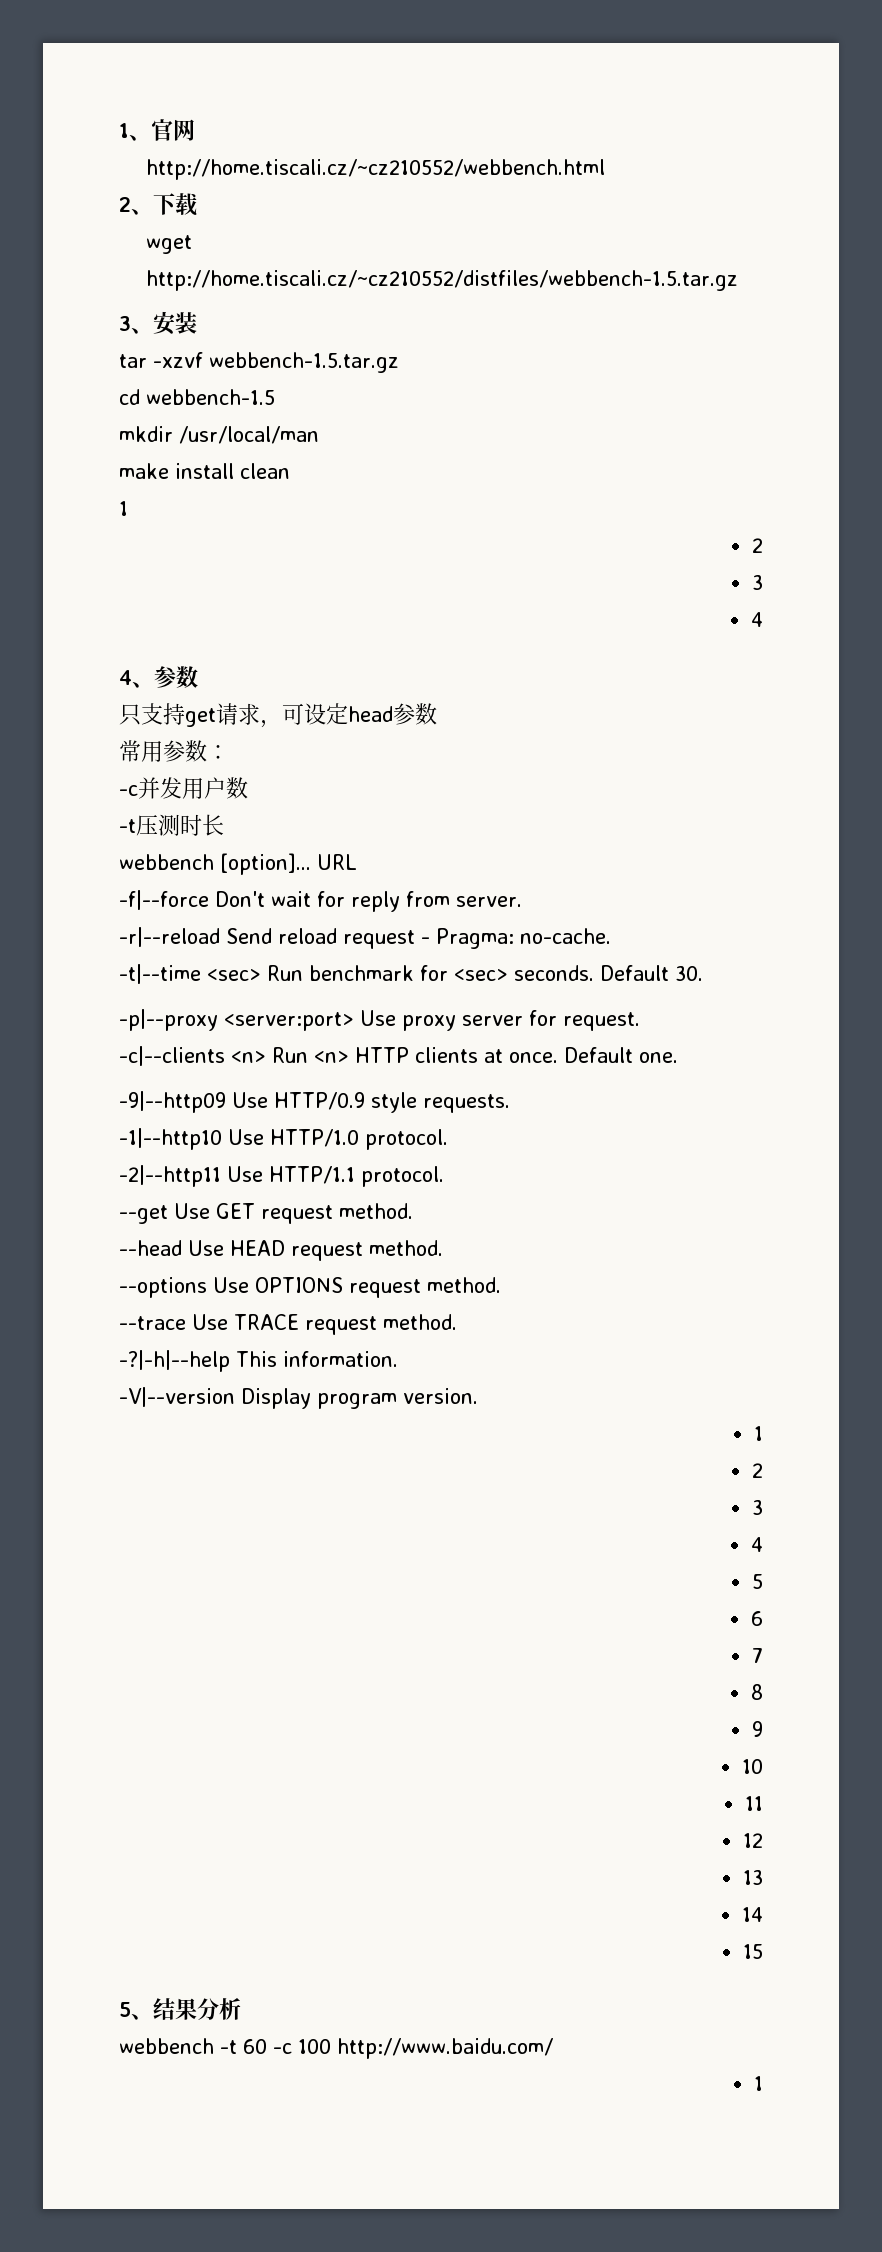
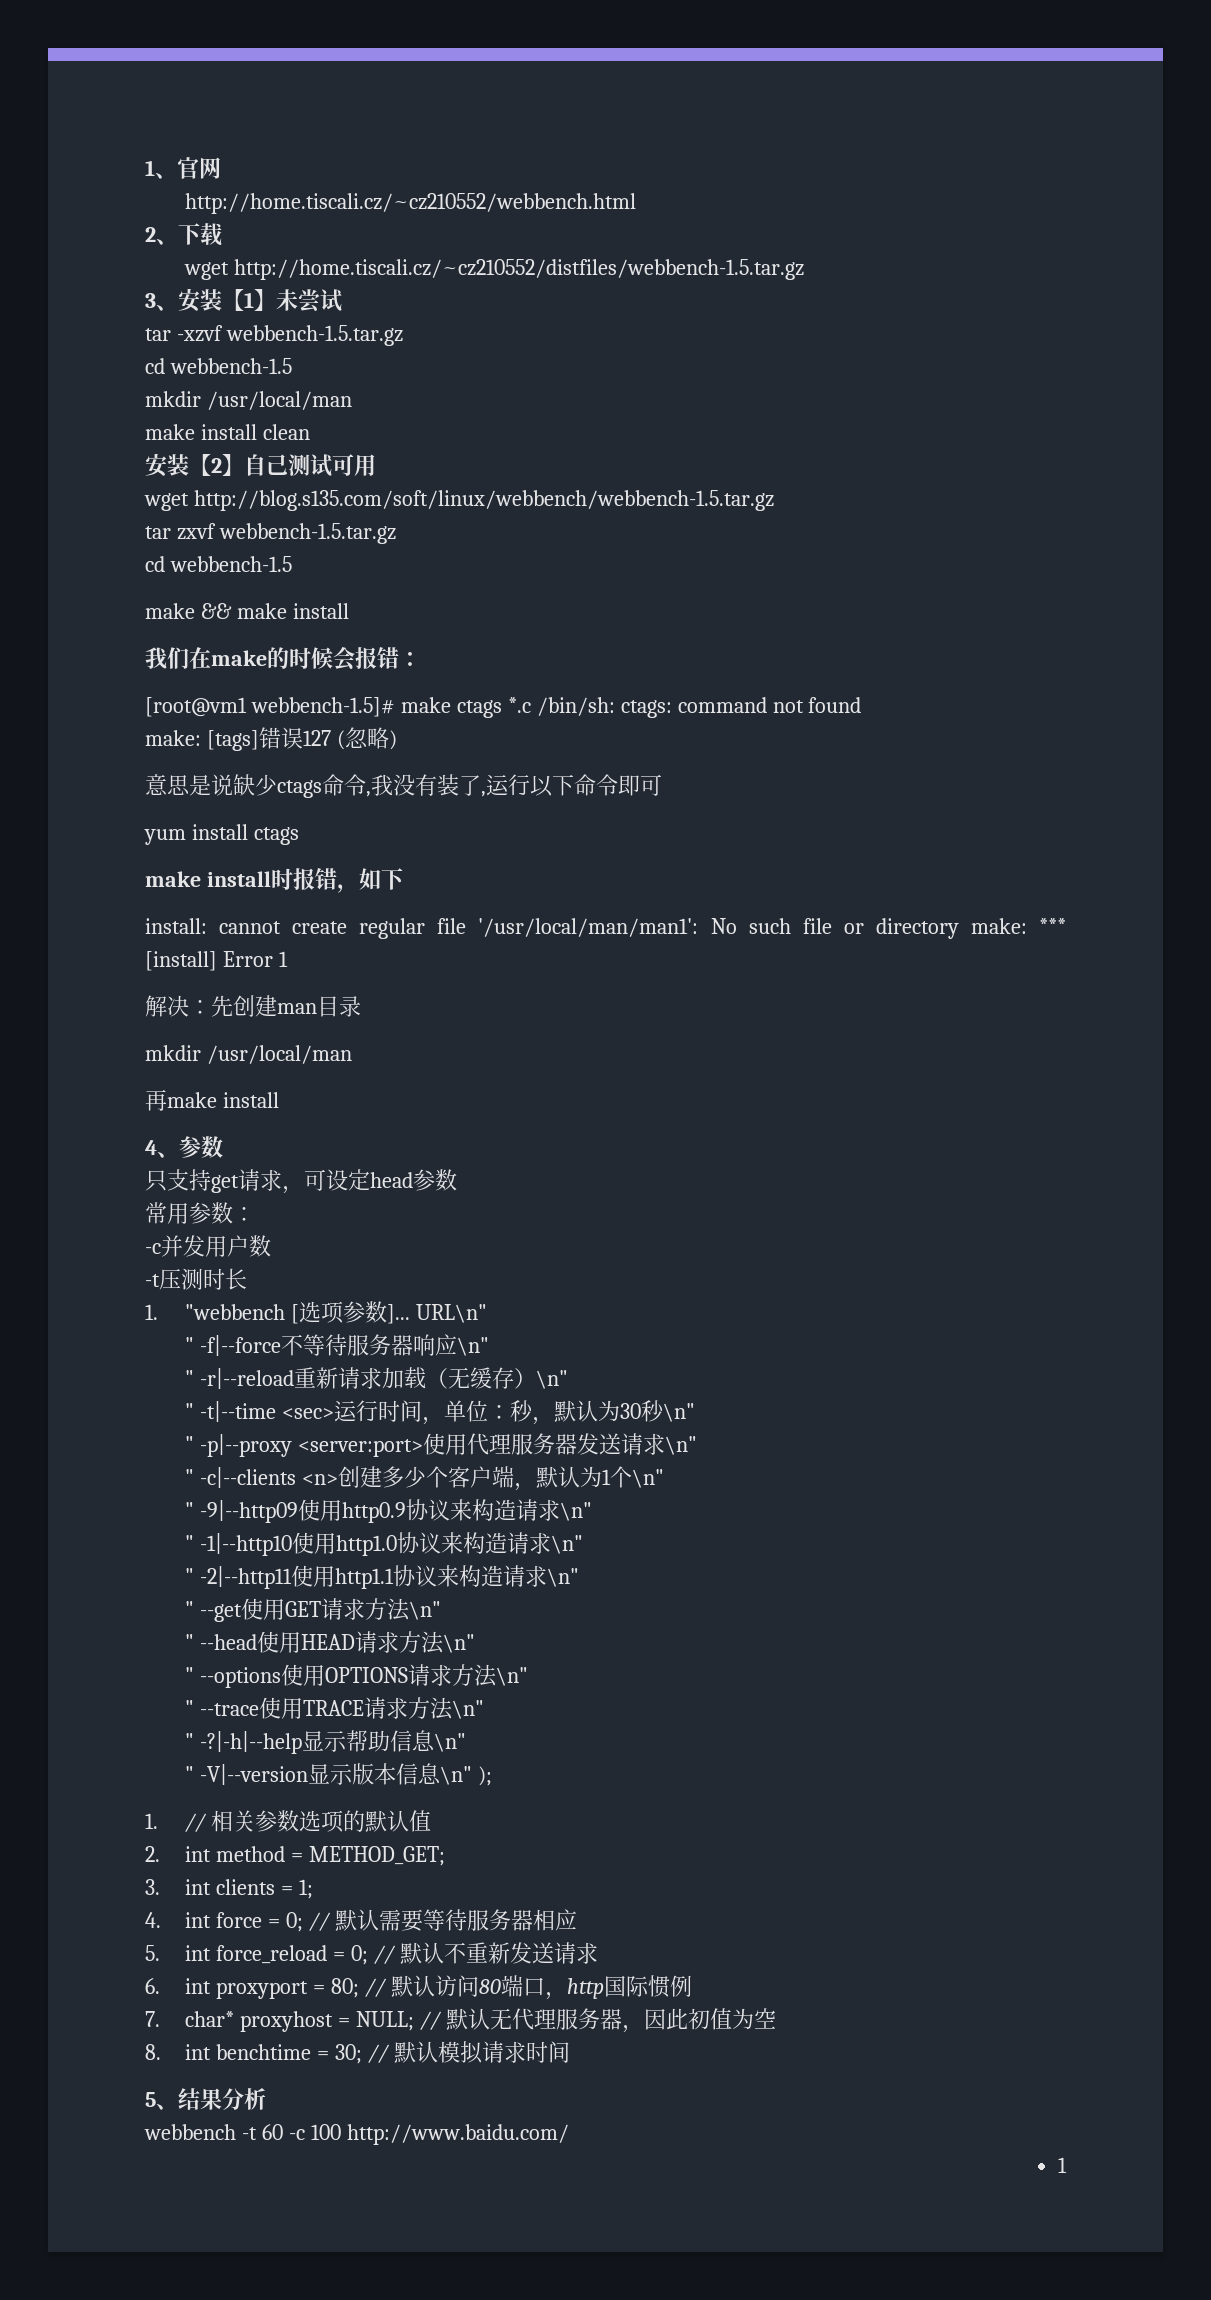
- 3、安装
+ 3、安装【1】未尝试
  make install clean
- 1
- 2
- 3
- 4
+ 安装【2】自己测试可用
+ wget http://blog.s135.com/soft/linux/webbench/webbench-1.5.tar.gz
+ tar zxvf webbench-1.5.tar.gz
+ cd webbench-1.5
+ make && make install
+ 我们在make的时候会报错：
+ [root@vm1 webbench-1.5]# make ctags *.c /bin/sh: ctags: command not found
+ make: [tags]错误127 (忽略)
+ 意思是说缺少ctags命令,我没有装了,运行以下命令即可
+ yum install ctags
+ make install时报错，如下
+ install: cannot create regular file '/usr/local/man/man1': No such file or directory make: *** [install] Error 1
+ 解决：先创建man目录
+ mkdir /usr/local/man
+ 再make install
- webbench [option]... URL
- -f|--force Don't wait for reply from server.
- -r|--reload Send reload request - Pragma: no-cache.
- -t|--time <sec> Run benchmark for <sec> seconds. Default 30.
- -p|--proxy <server:port> Use proxy server for request.
- -c|--clients <n> Run <n> HTTP clients at once. Default one.
- -9|--http09 Use HTTP/0.9 style requests.
- -1|--http10 Use HTTP/1.0 protocol.
- -2|--http11 Use HTTP/1.1 protocol.
- --get Use GET request method.
- --head Use HEAD request method.
- --options Use OPTIONS request method.
- --trace Use TRACE request method.
- -?|-h|--help This information.
- -V|--version Display program version.
- 1
- 2
- 3
- 4
- 5
- 6
- 7
- 8
- 9
- 10
- 11
- 12
- 13
- 14
- 15
+ 1. "webbench [选项参数]... URL\n"
+ " -f|--force不等待服务器响应\n"
+ " -r|--reload重新请求加载（无缓存）\n"
+ " -t|--time <sec>运行时间，单位：秒，默认为30秒\n"
+ " -p|--proxy <server:port>使用代理服务器发送请求\n"
+ " -c|--clients <n>创建多少个客户端，默认为1个\n"
+ " -9|--http09使用http0.9协议来构造请求\n"
+ " -1|--http10使用http1.0协议来构造请求\n"
+ " -2|--http11使用http1.1协议来构造请求\n"
+ " --get使用GET请求方法\n"
+ " --head使用HEAD请求方法\n"
+ " --options使用OPTIONS请求方法\n"
+ " --trace使用TRACE请求方法\n"
+ " -?|-h|--help显示帮助信息\n"
+ " -V|--version显示版本信息\n" );
+ 1. // 相关参数选项的默认值
+ 2. int method = METHOD_GET;
+ 3. int clients = 1;
+ 4. int force = 0; // 默认需要等待服务器相应
+ 5. int force_reload = 0; // 默认不重新发送请求
+ 6. int proxyport = 80; // 默认访问80端口，http国际惯例
+ 7. char* proxyhost = NULL; // 默认无代理服务器，因此初值为空
+ 8. int benchtime = 30; // 默认模拟请求时间

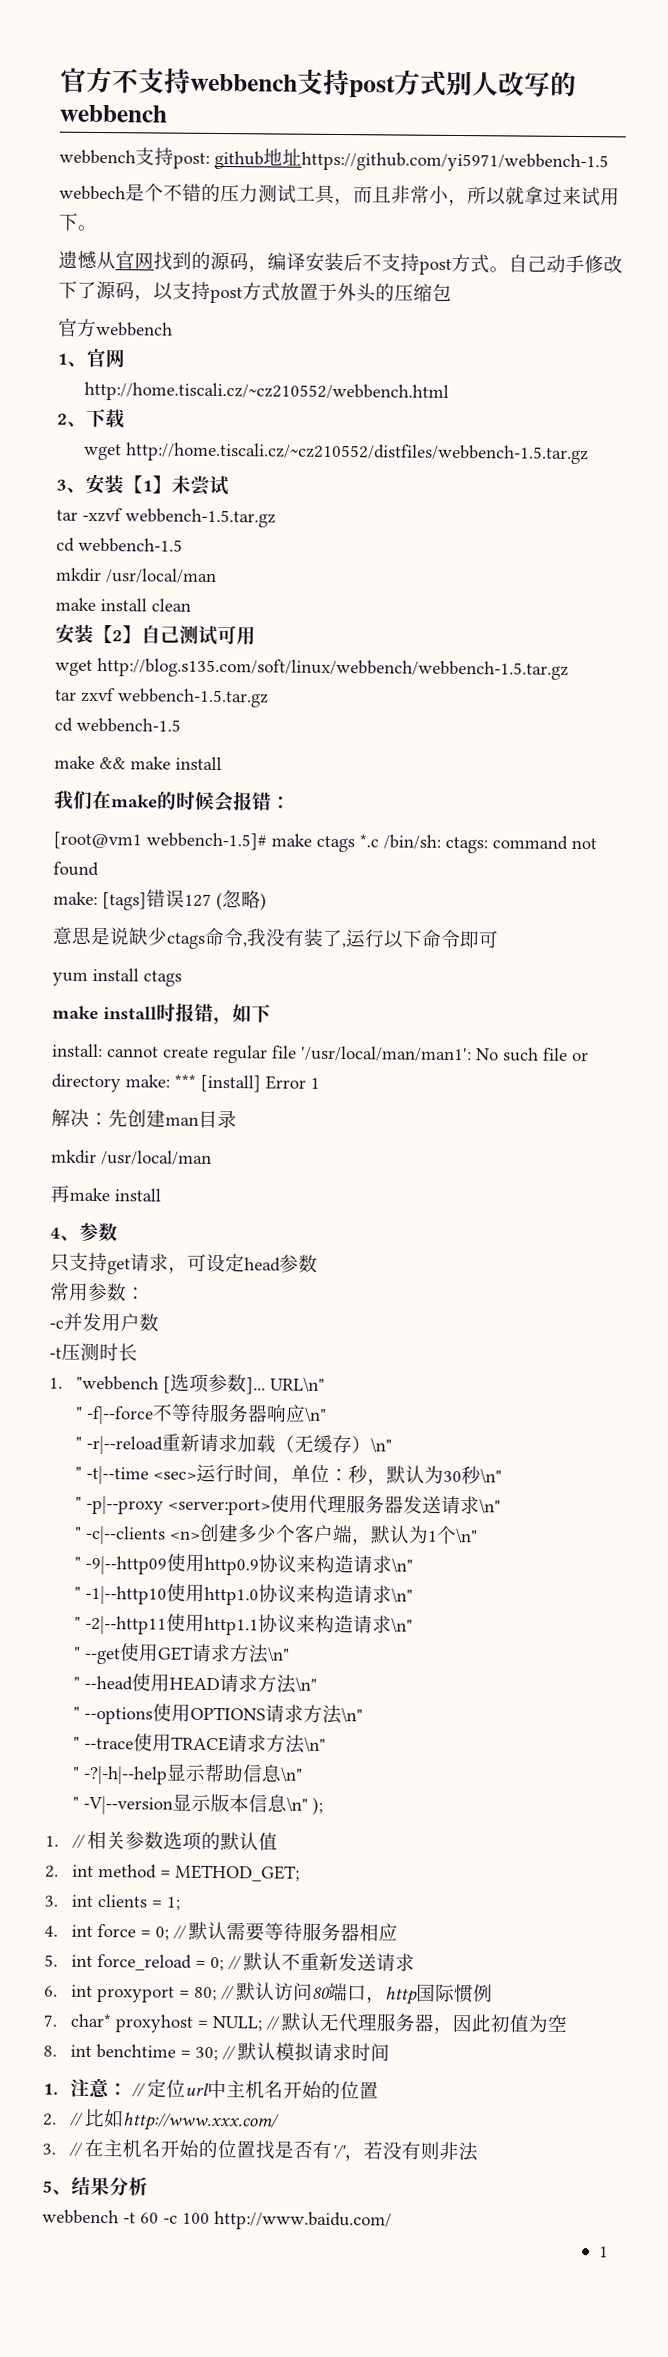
+ 官方不支持webbench支持post方式别人改写的webbench
+ webbench支持post: github地址https://github.com/yi5971/webbench-1.5
+ webbech是个不错的压力测试工具，而且非常小，所以就拿过来试用下。
+ 遗憾从官网找到的源码，编译安装后不支持post方式。自己动手修改下了源码，以支持post方式放置于外头的压缩包
+ 官方webbench
+ 1.注意： // 定位url中主机名开始的位置
+ 2. // 比如http://www.xxx.com/
+ 3. // 在主机名开始的位置找是否有'/'，若没有则非法

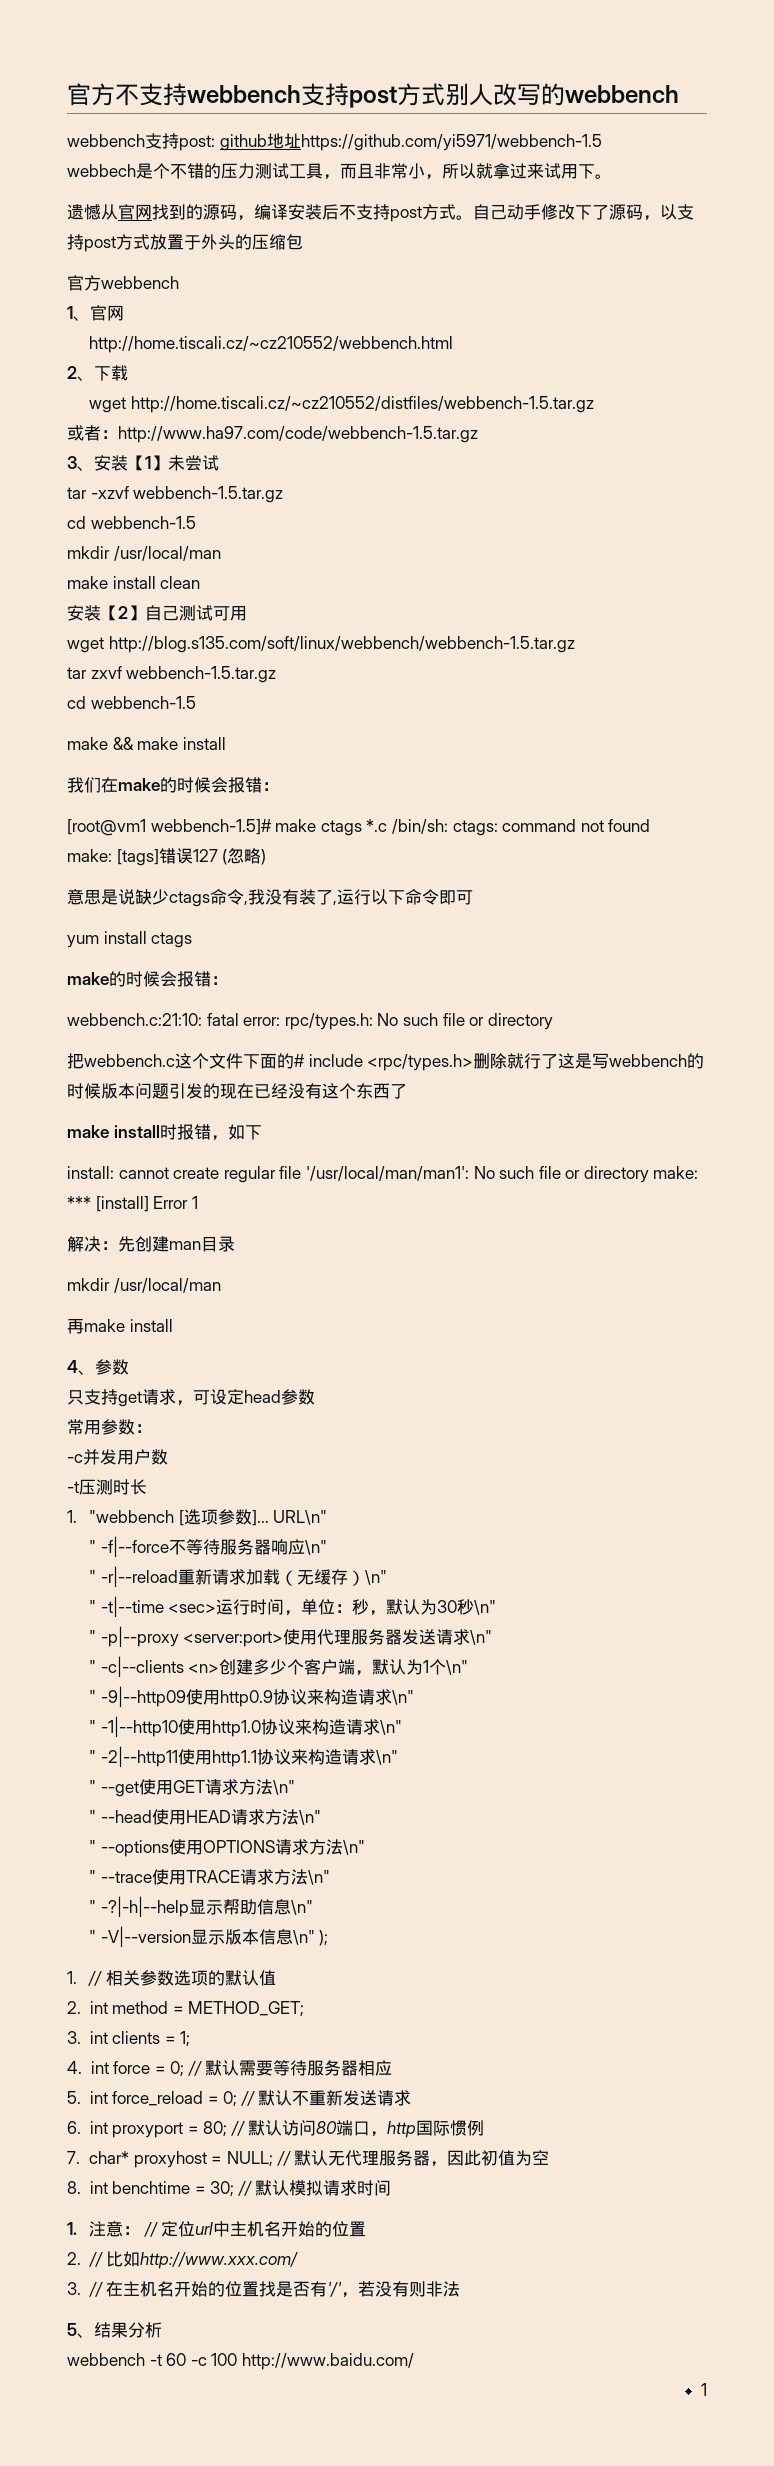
+ 或者：http://www.ha97.com/code/webbench-1.5.tar.gz
  yum install ctags
+ make的时候会报错：
+ webbench.c:21:10: fatal error: rpc/types.h: No such file or directory
+ 把webbench.c这个文件下面的# include <rpc/types.h>删除就行了这是写webbench的时候版本问题引发的现在已经没有这个东西了

